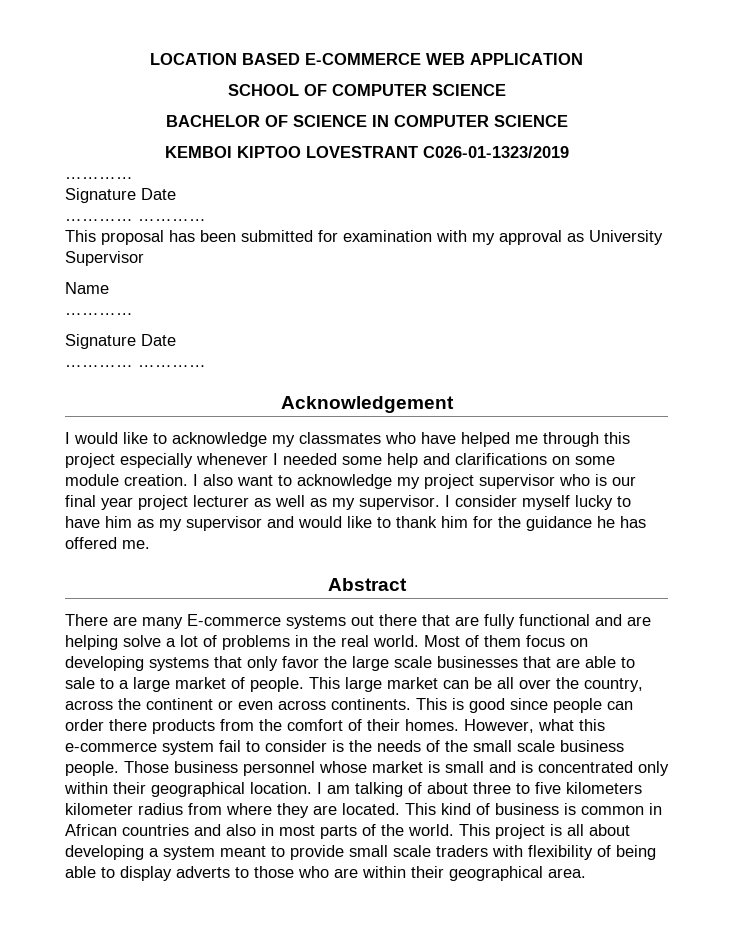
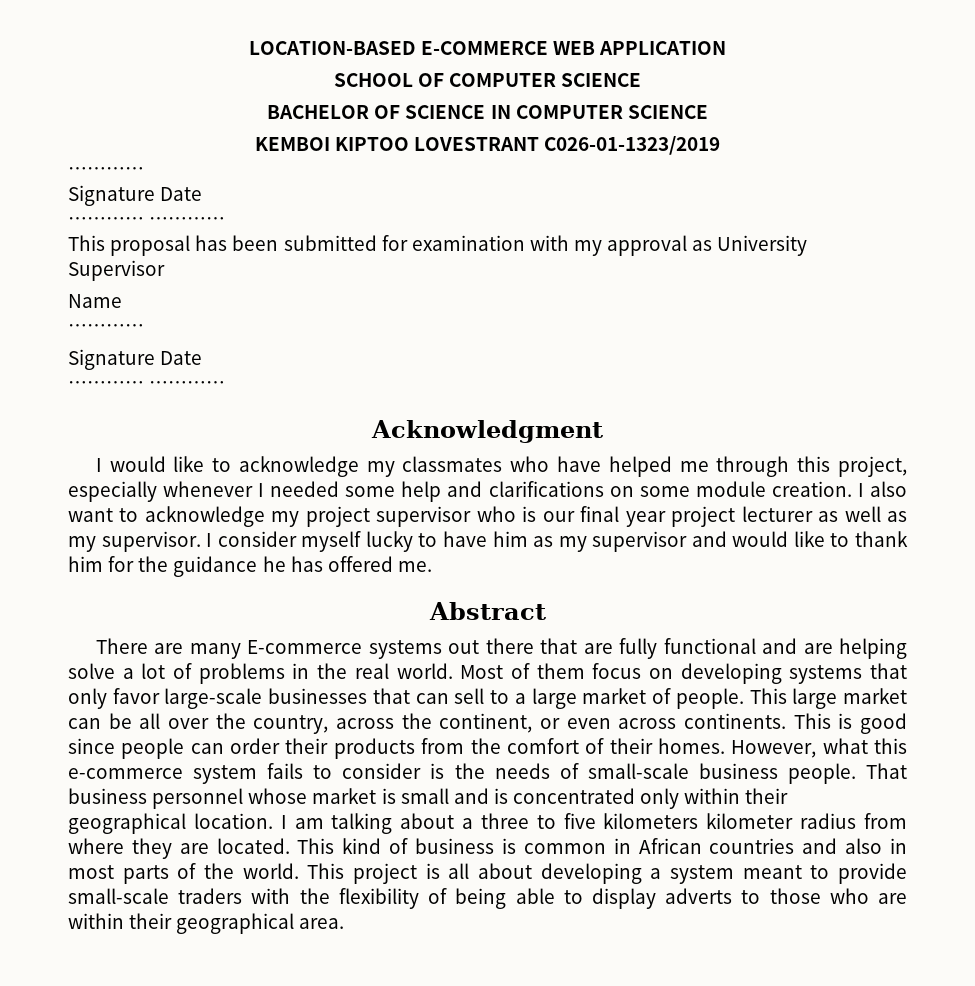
- LOCATION BASED E-COMMERCE WEB APPLICATION
+ LOCATION-BASED E-COMMERCE WEB APPLICATION
- Acknowledgement
+ Acknowledgment
- I would like to acknowledge my classmates who have helped me through this project especially whenever I needed some help and clarifications on some module creation.
+ I would like to acknowledge my classmates who have helped me through this project, especially whenever I needed some help and clarifications on some module creation.
- Most of them focus on developing systems that only favor the large scale businesses that are able to sale to a large market of people.
+ Most of them focus on developing systems that only favor large-scale businesses that can sell to a large market of people.
- This large market can be all over the country, across the continent or even across continents.
+ This large market can be all over the country, across the continent, or even across continents.
- This is good since people can order there products from the comfort of their homes.
+ This is good since people can order their products from the comfort of their homes.
- However, what this e-commerce system fail to consider is the needs of the small scale business people.
+ However, what this e-commerce system fails to consider is the needs of small-scale business people.
- Those business personnel whose market is small and is concentrated only within their geographical location.
+ That business personnel whose market is small and is concentrated only within their geographical location.
- I am talking of about three to five kilometers kilometer radius from where they are located.
+ I am talking about a three to five kilometers kilometer radius from where they are located.
- This project is all about developing a system meant to provide small scale traders with flexibility of being able to display adverts to those who are within their geographical area.
+ This project is all about developing a system meant to provide small-scale traders with the flexibility of being able to display adverts to those who are within their geographical area.

